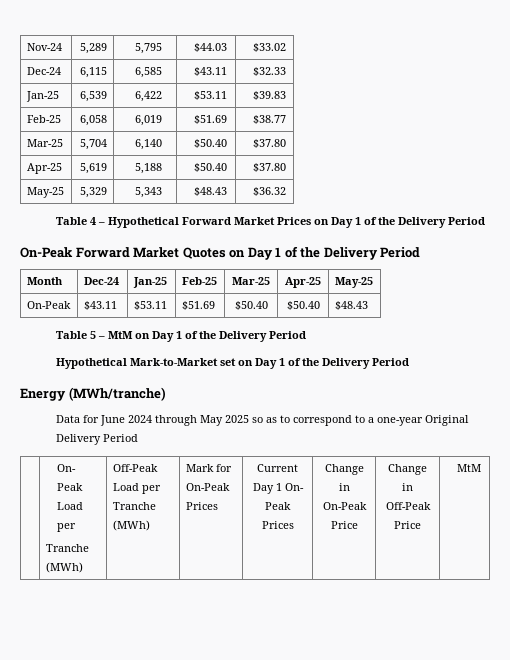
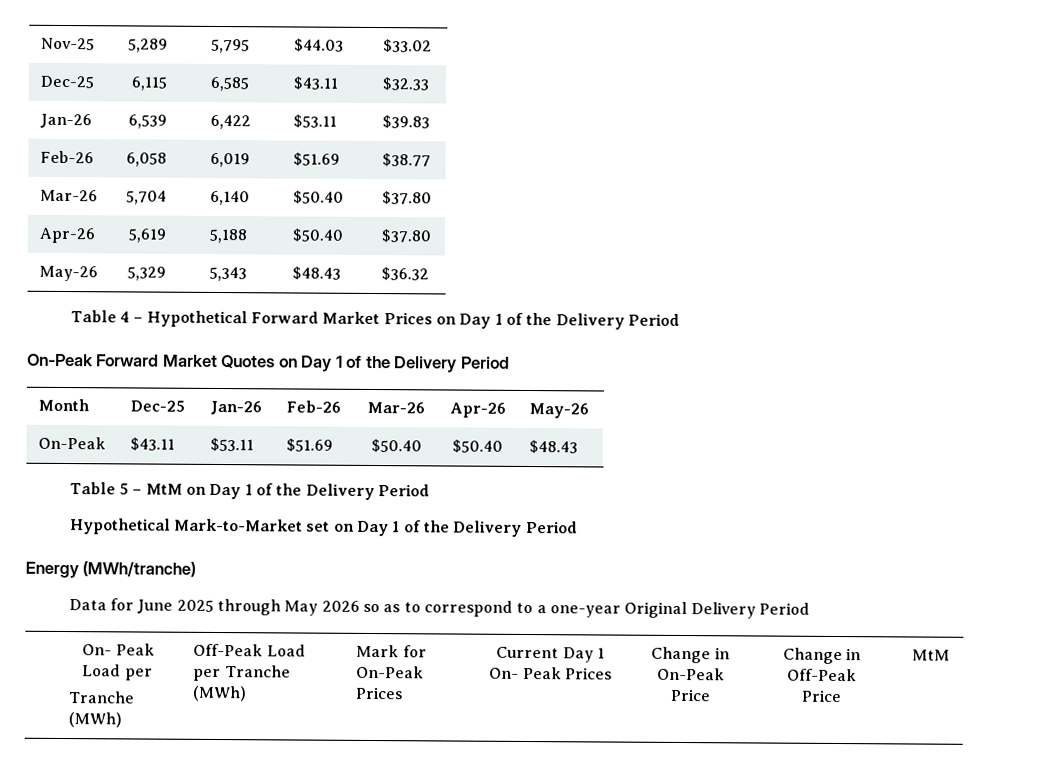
- Nov-24 | 5,289 | 5,795 | $44.03 | $33.02
+ Nov-25 | 5,289 | 5,795 | $44.03 | $33.02
- Dec-24 | 6,115 | 6,585 | $43.11 | $32.33
+ Dec-25 | 6,115 | 6,585 | $43.11 | $32.33
- Jan-25 | 6,539 | 6,422 | $53.11 | $39.83
+ Jan-26 | 6,539 | 6,422 | $53.11 | $39.83
- Feb-25 | 6,058 | 6,019 | $51.69 | $38.77
+ Feb-26 | 6,058 | 6,019 | $51.69 | $38.77
- Mar-25 | 5,704 | 6,140 | $50.40 | $37.80
+ Mar-26 | 5,704 | 6,140 | $50.40 | $37.80
- Apr-25 | 5,619 | 5,188 | $50.40 | $37.80
+ Apr-26 | 5,619 | 5,188 | $50.40 | $37.80
- May-25 | 5,329 | 5,343 | $48.43 | $36.32
+ May-26 | 5,329 | 5,343 | $48.43 | $36.32
- Month | Dec-24 | Jan-25 | Feb-25 | Mar-25 | Apr-25 | May-25
+ Month | Dec-25 | Jan-26 | Feb-26 | Mar-26 | Apr-26 | May-26
- Data for June 2024 through May 2025 so as to correspond to a one-year Original Delivery Period
+ Data for June 2025 through May 2026 so as to correspond to a one-year Original Delivery Period

